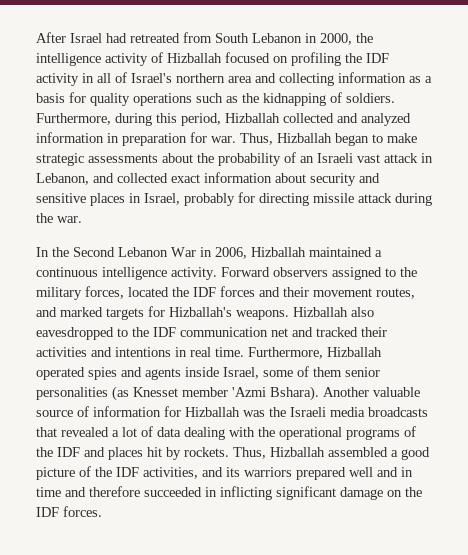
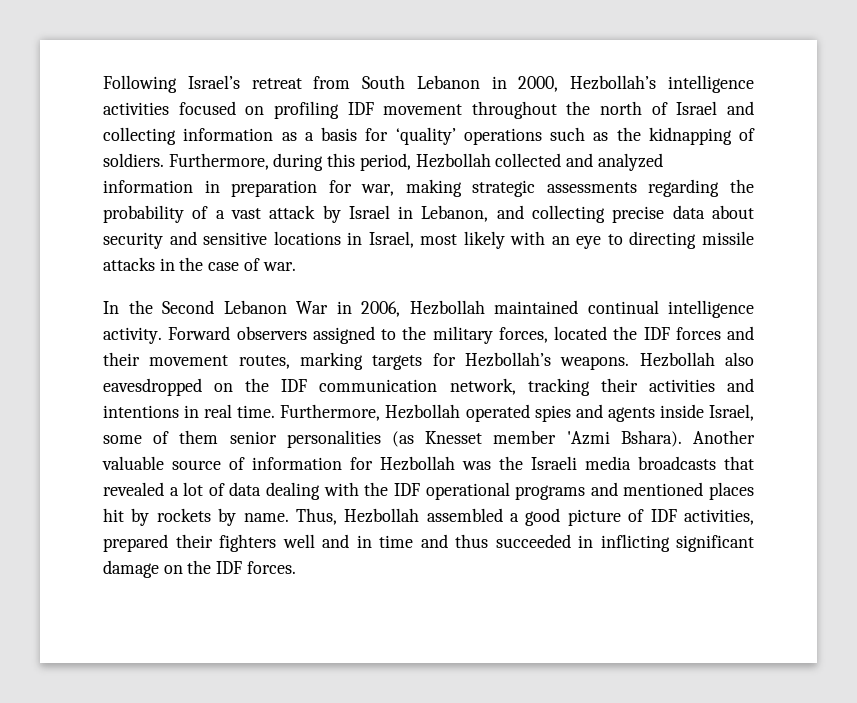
- After Israel had retreated from South Lebanon in 2000, the intelligence activity of Hizballah focused on profiling the IDF activity in all of Israel's northern area and collecting information as a basis for quality operations such as the kidnapping of soldiers.
+ Following Israel’s retreat from South Lebanon in 2000, Hezbollah’s intelligence activities focused on profiling IDF movement throughout the north of Israel and collecting information as a basis for ‘quality’ operations such as the kidnapping of soldiers.
- Furthermore, during this period, Hizballah collected and analyzed information in preparation for war. Thus, Hizballah began to make strategic assessments about the probability of an Israeli vast attack in Lebanon, and collected exact information about security and sensitive places in Israel, probably for directing missile attack during the war.
+ Furthermore, during this period, Hezbollah collected and analyzed information in preparation for war, making strategic assessments regarding the probability of a vast attack by Israel in Lebanon, and collecting precise data about security and sensitive locations in Israel, most likely with an eye to directing missile attacks in the case of war.
- In the Second Lebanon War in 2006, Hizballah maintained a continuous intelligence activity.
+ In the Second Lebanon War in 2006, Hezbollah maintained continual intelligence activity.
- Forward observers assigned to the military forces, located the IDF forces and their movement routes, and marked targets for Hizballah's weapons. Hizballah also eavesdropped to the IDF communication net and tracked their activities and intentions in real time.
+ Forward observers assigned to the military forces, located the IDF forces and their movement routes, marking targets for Hezbollah’s weapons. Hezbollah also eavesdropped on the IDF communication network, tracking their activities and intentions in real time.
- Furthermore, Hizballah operated spies and agents inside Israel, some of them senior personalities (as Knesset member 'Azmi Bshara).
+ Furthermore, Hezbollah operated spies and agents inside Israel, some of them senior personalities (as Knesset member 'Azmi Bshara).
- Another valuable source of information for Hizballah was the Israeli media broadcasts that revealed a lot of data dealing with the operational programs of the IDF and places hit by rockets. Thus, Hizballah assembled a good picture of the IDF activities, and its warriors prepared well and in time and therefore succeeded in inflicting significant damage on the IDF forces.
+ Another valuable source of information for Hezbollah was the Israeli media broadcasts that revealed a lot of data dealing with the IDF operational programs and mentioned places hit by rockets by name. Thus, Hezbollah assembled a good picture of IDF activities, prepared their fighters well and in time and thus succeeded in inflicting significant damage on the IDF forces.

